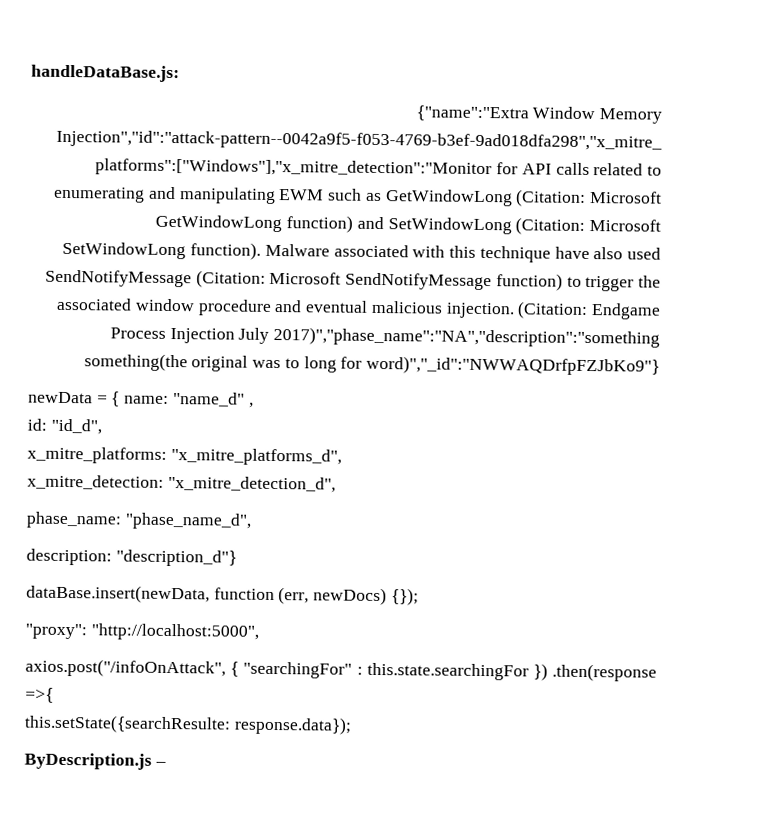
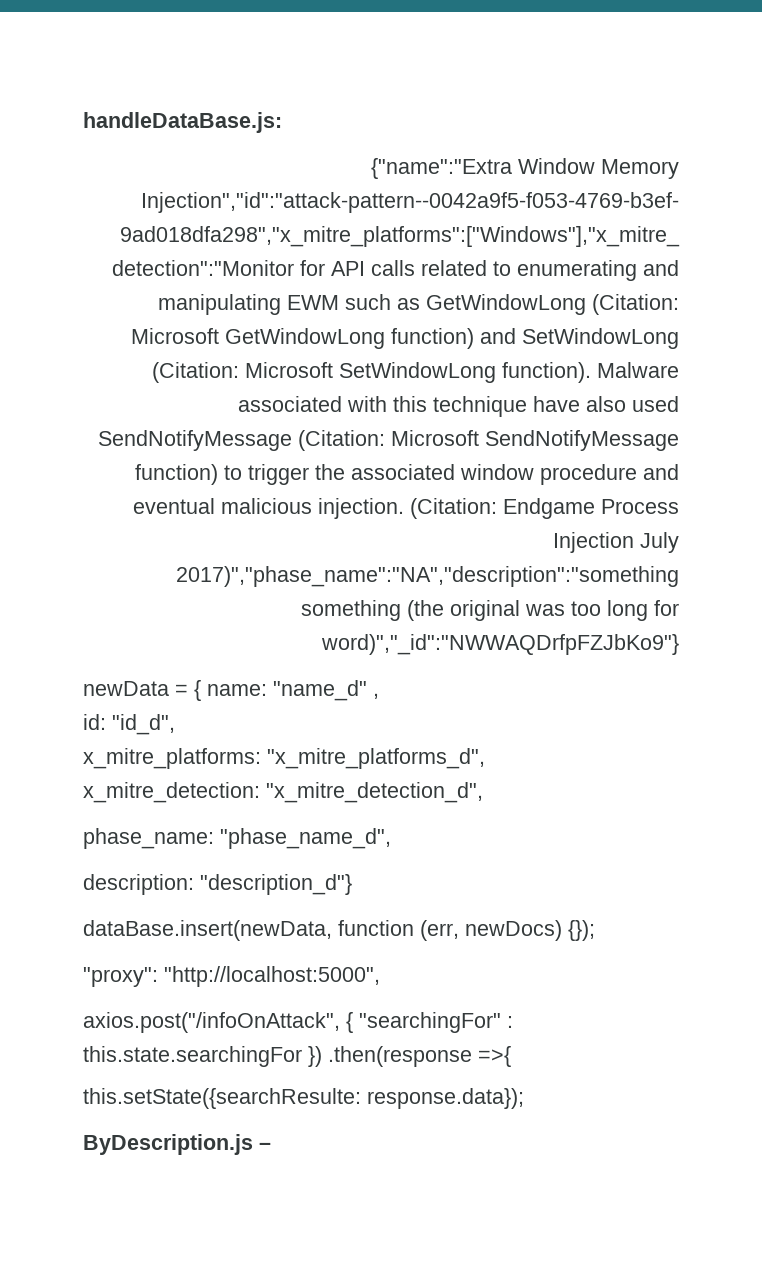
- (Citation: Endgame Process Injection July 2017)","phase_name":"NA","description":"something something(the original was to long for word)","_id":"NWWAQDrfpFZJbKo9"}
+ (Citation: Endgame Process Injection July 2017)","phase_name":"NA","description":"something something (the original was too long for word)","_id":"NWWAQDrfpFZJbKo9"}

